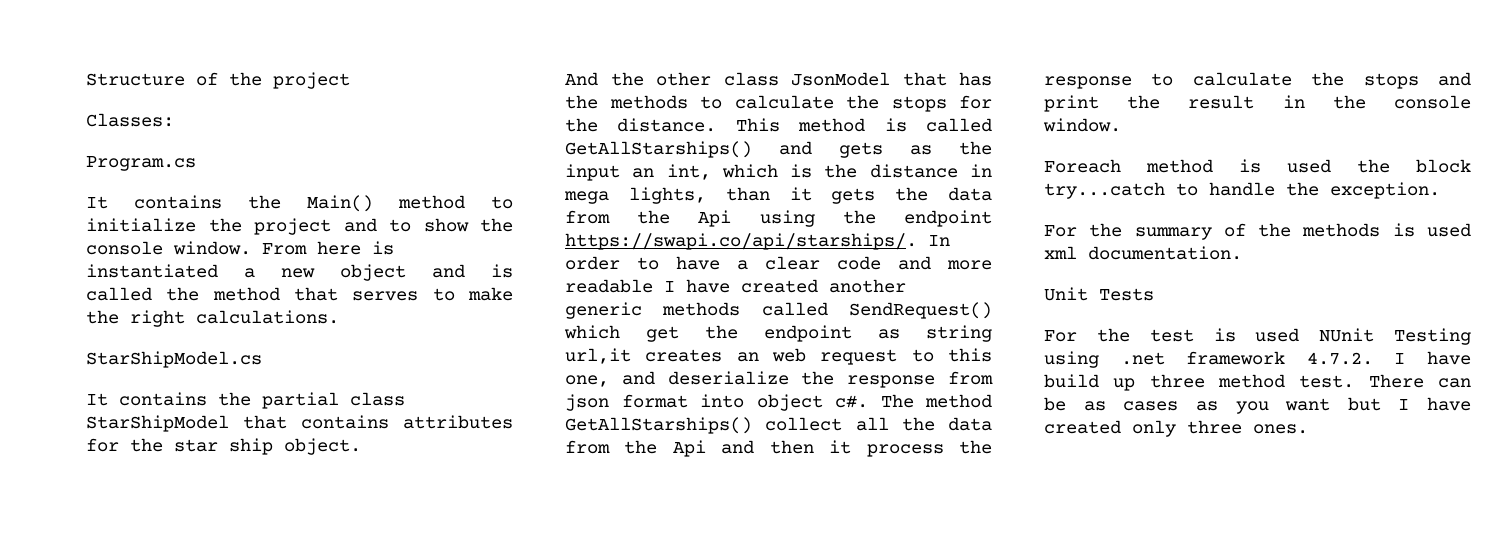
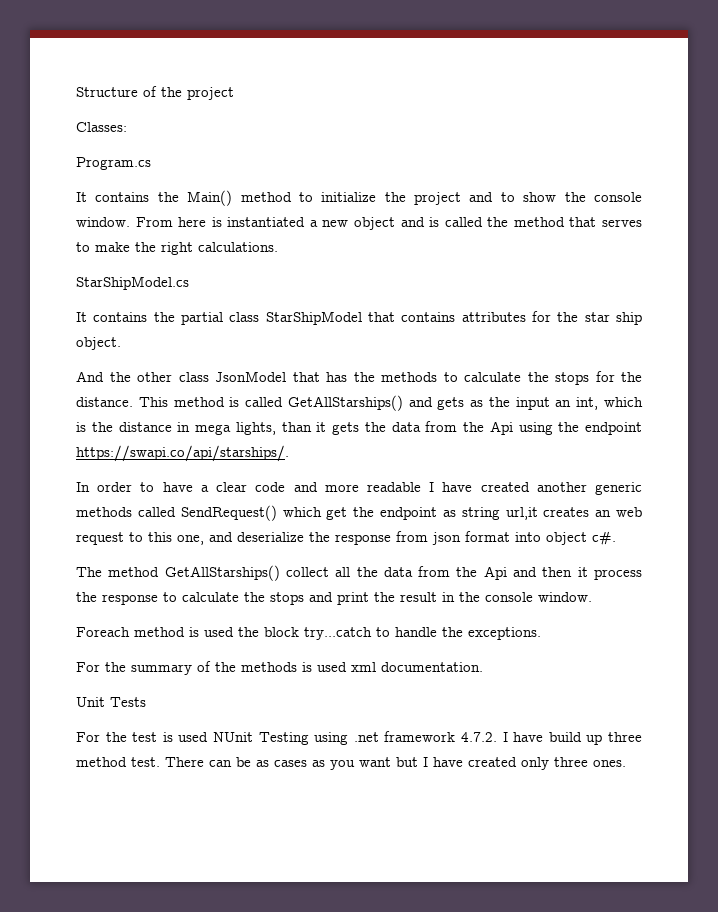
- This method is called GetAllStarships() and gets as the input an int, which is the distance in mega lights, than it gets the data from the Api using the endpoint https://swapi.co/api/starships/. In order to have a clear code and more readable I have created another generic methods called SendRequest() which get the endpoint as string url,it creates an web request to this one, and deserialize the response from json format into object c#. The method GetAllStarships() collect all the data from the Api and then it process the response to calculate the stops and print the result in the console window.
+ This method is called GetAllStarships() and gets as the input an int, which is the distance in mega lights, than it gets the data from the Api using the endpoint https://swapi.co/api/starships/.
+ In order to have a clear code and more readable I have created another generic methods called SendRequest() which get the endpoint as string url,it creates an web request to this one, and deserialize the response from json format into object c#.
+ The method GetAllStarships() collect all the data from the Api and then it process the response to calculate the stops and print the result in the console window.
- Foreach method is used the block try...catch to handle the exception.
+ Foreach method is used the block try...catch to handle the exceptions.

